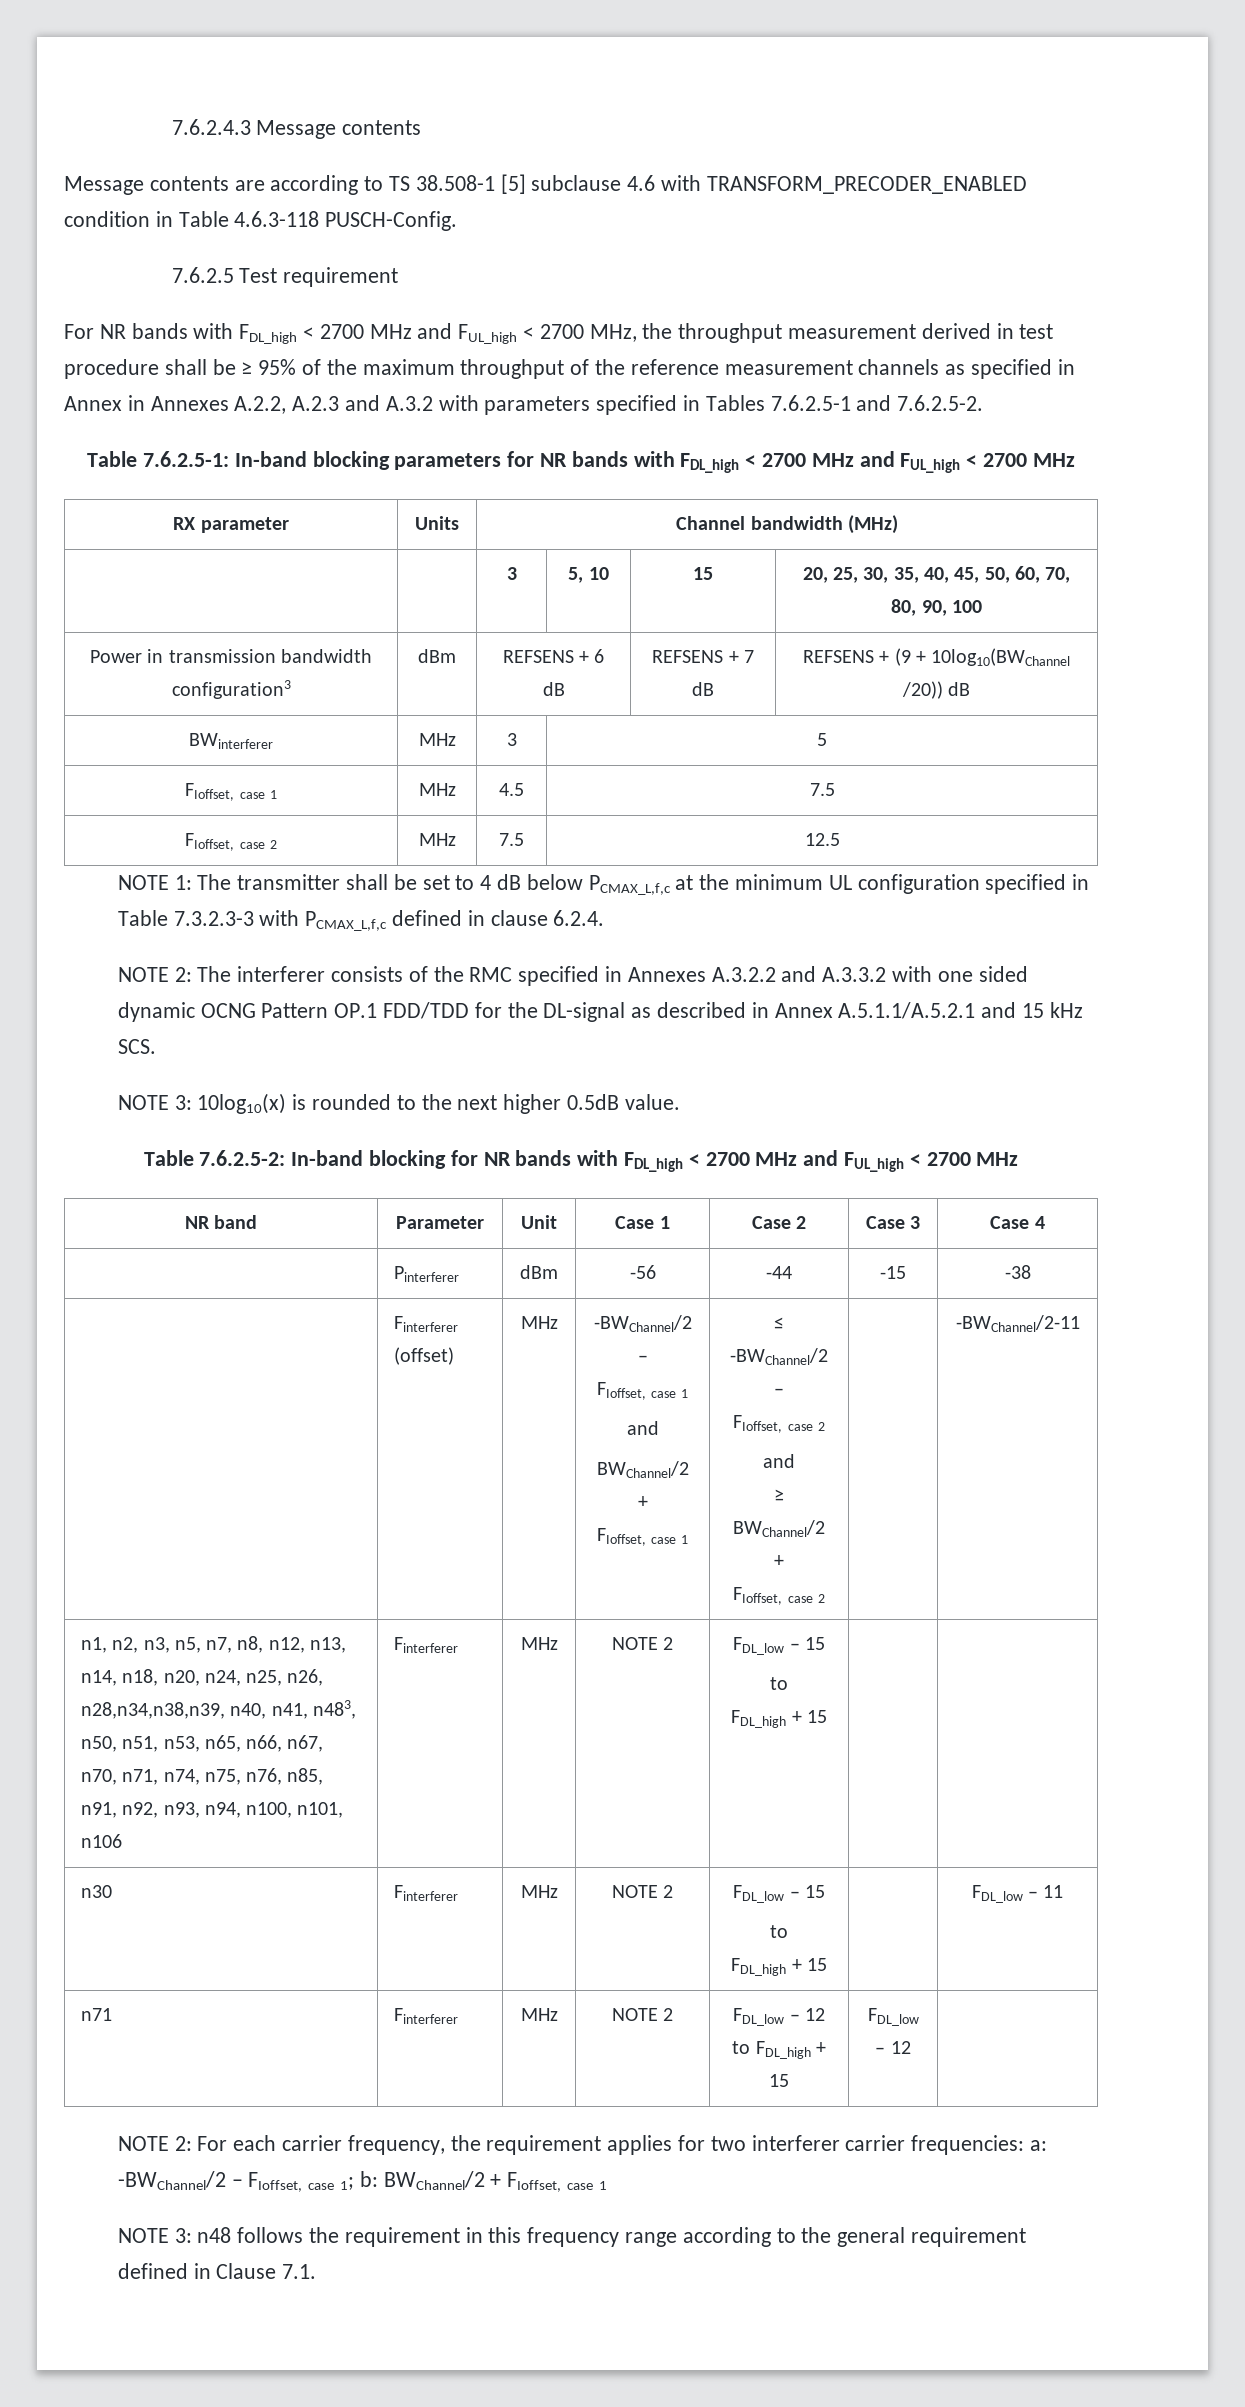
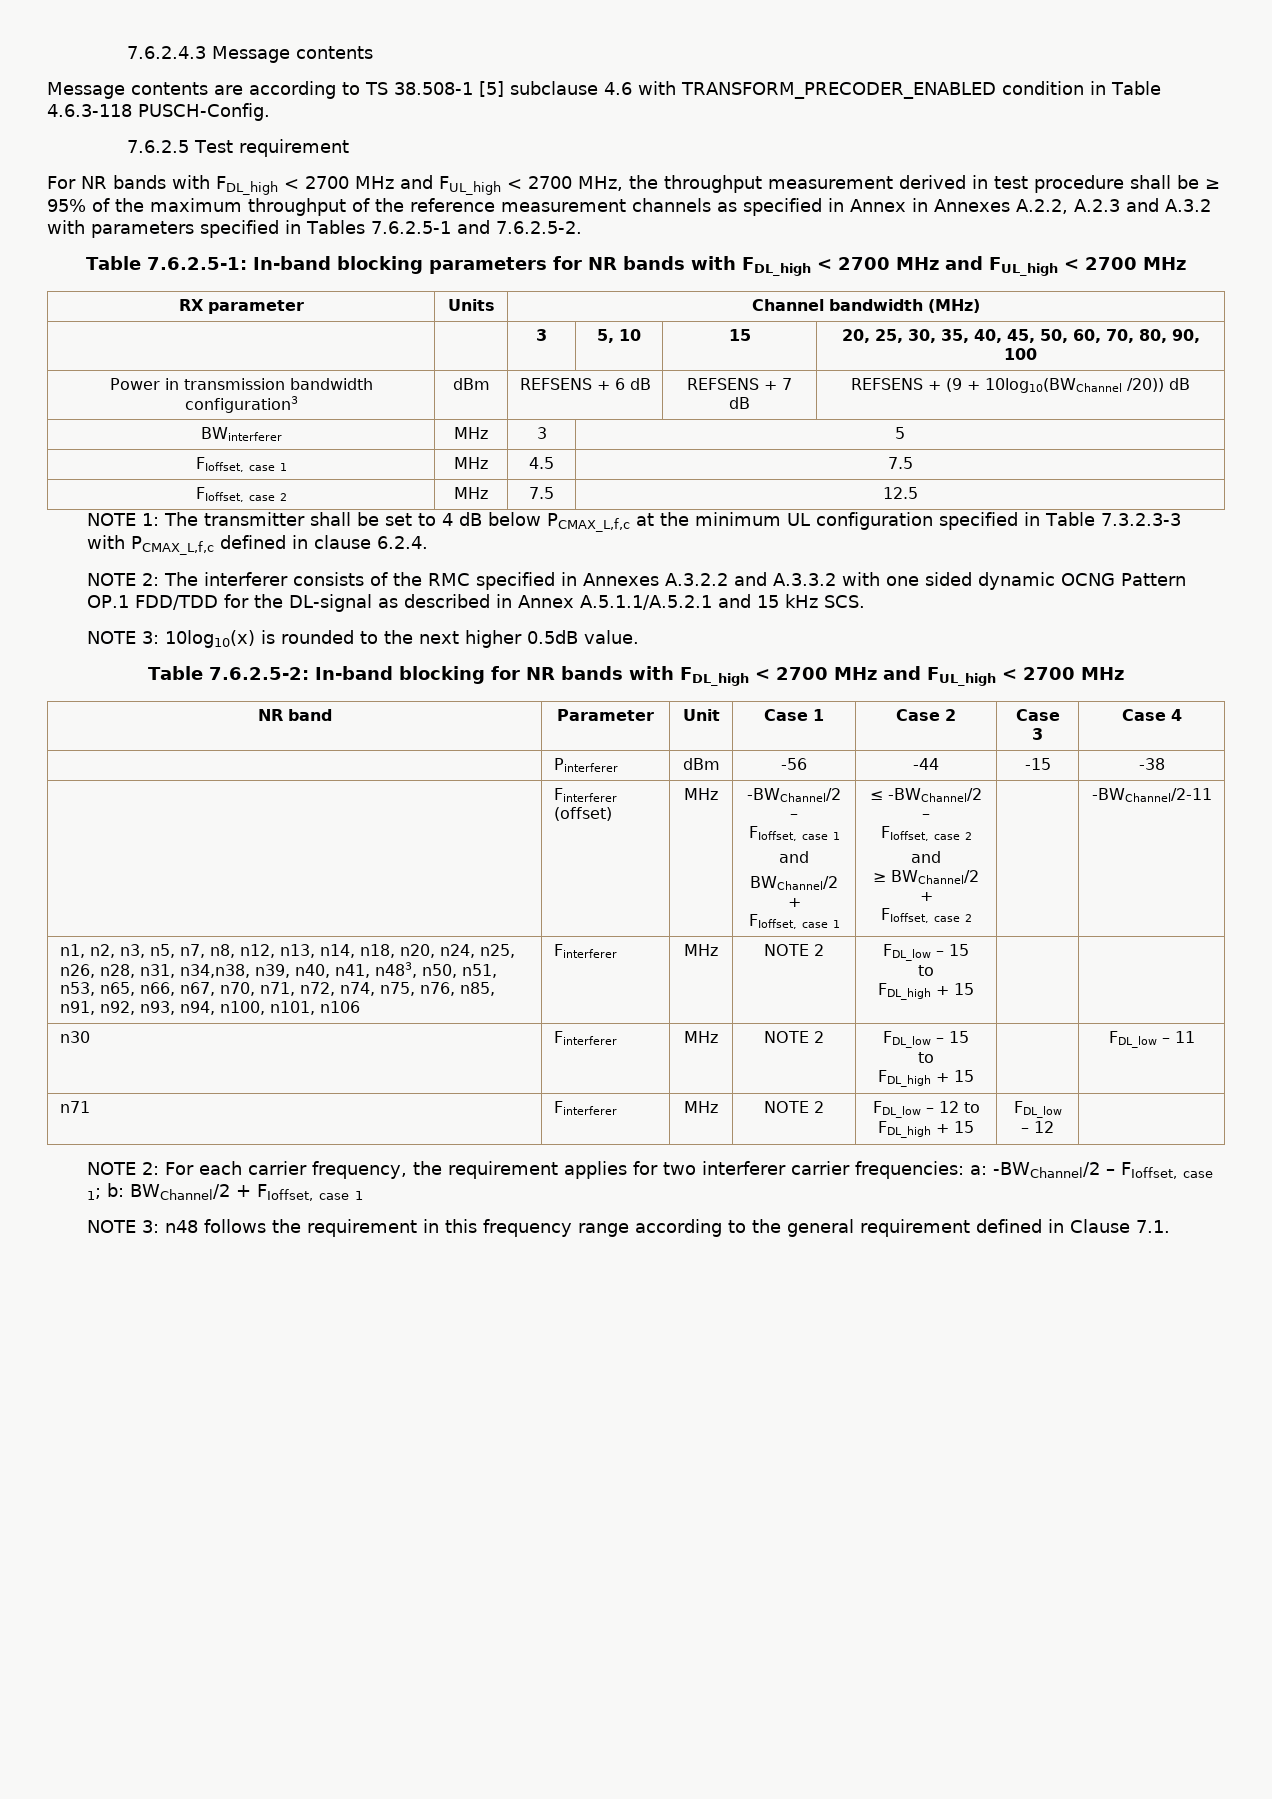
- n1, n2, n3, n5, n7, n8, n12, n13, n14, n18, n20, n24, n25, n26, n28,n34,n38,n39, n40, n41, n483, n50, n51, n53, n65, n66, n67, n70, n71, n74, n75, n76, n85, n91, n92, n93, n94, n100, n101, n106
+ n1, n2, n3, n5, n7, n8, n12, n13, n14, n18, n20, n24, n25, n26, n28, n31, n34,n38, n39, n40, n41, n483, n50, n51, n53, n65, n66, n67, n70, n71, n72, n74, n75, n76, n85, n91, n92, n93, n94, n100, n101, n106

